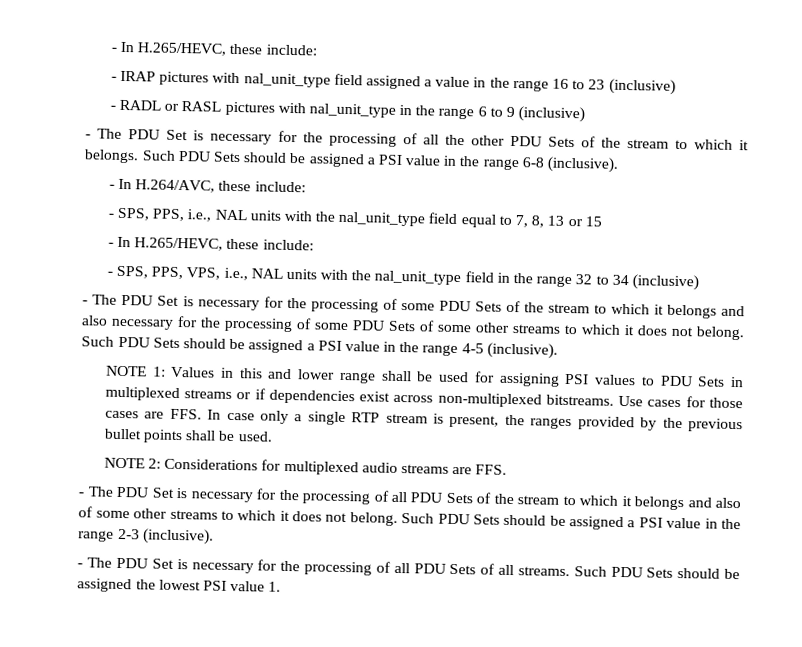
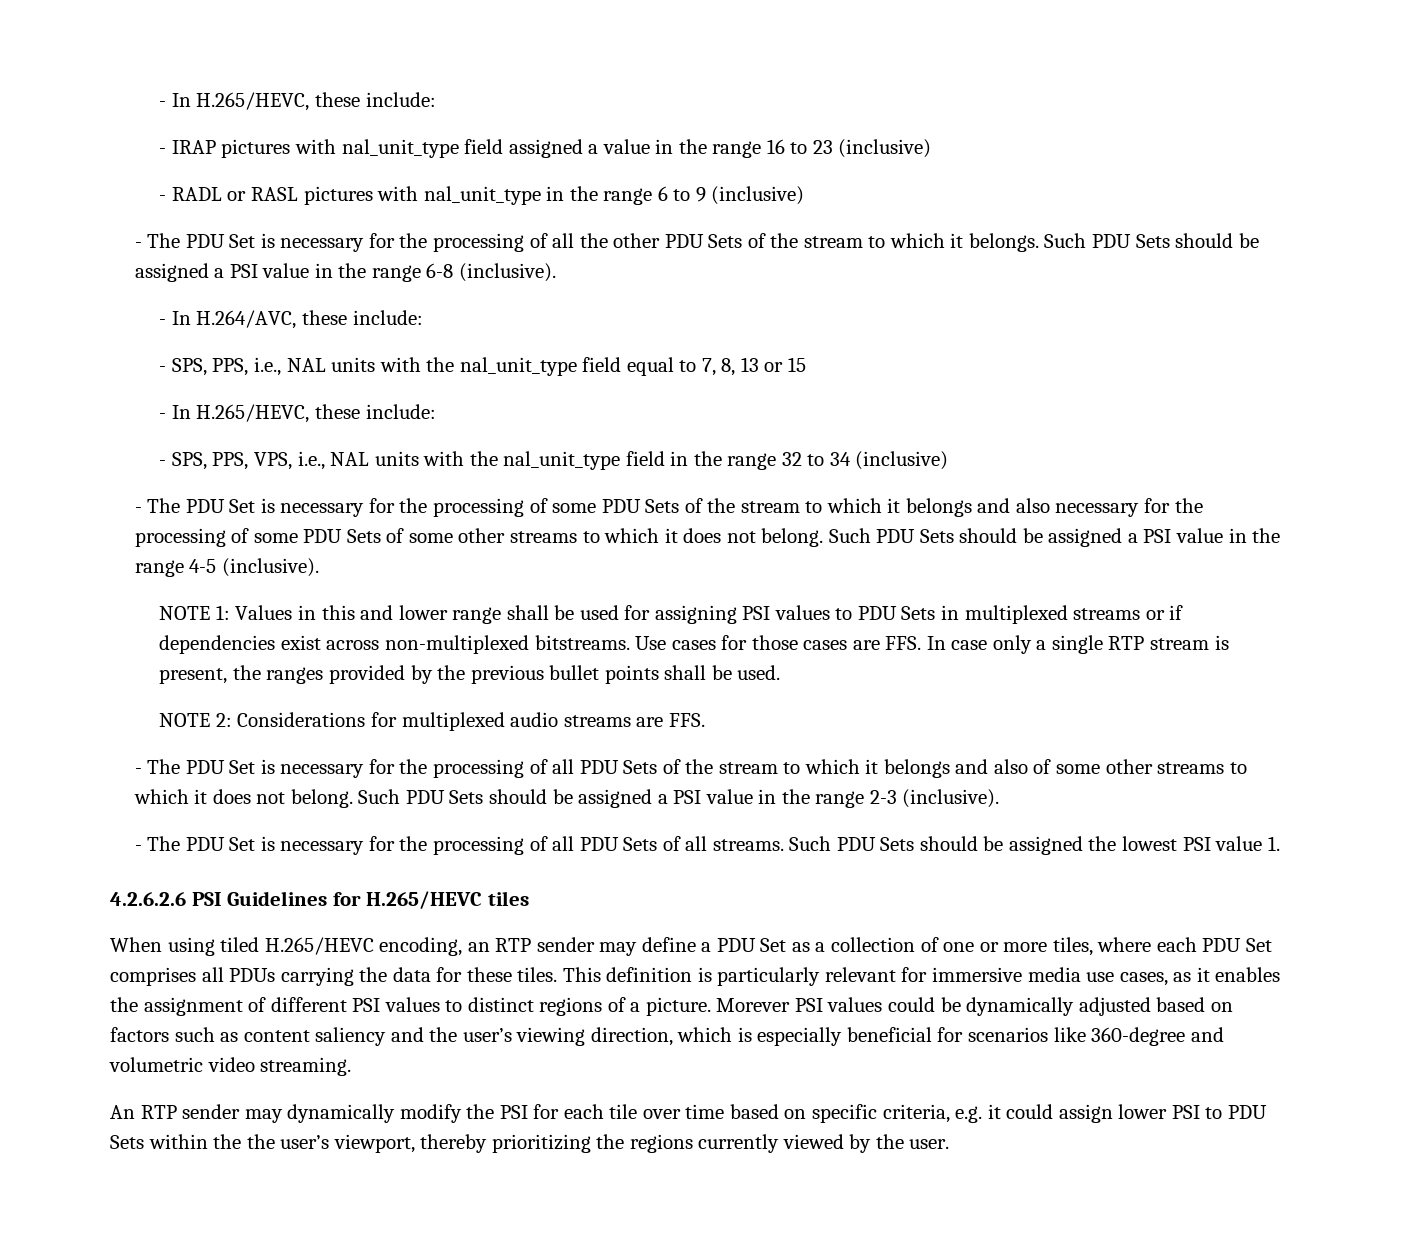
+ 4.2.6.2.6 PSI Guidelines for H.265/HEVC tiles
+ When using tiled H.265/HEVC encoding, an RTP sender may define a PDU Set as a collection of one or more tiles, where each PDU Set comprises all PDUs carrying the data for these tiles. This definition is particularly relevant for immersive media use cases, as it enables the assignment of different PSI values to distinct regions of a picture. Morever PSI values could be dynamically adjusted based on factors such as content saliency and the user’s viewing direction, which is especially beneficial for scenarios like 360-degree and volumetric video streaming.
+ An RTP sender may dynamically modify the PSI for each tile over time based on specific criteria, e.g. it could assign lower PSI to PDU Sets within the the user’s viewport, thereby prioritizing the regions currently viewed by the user.

